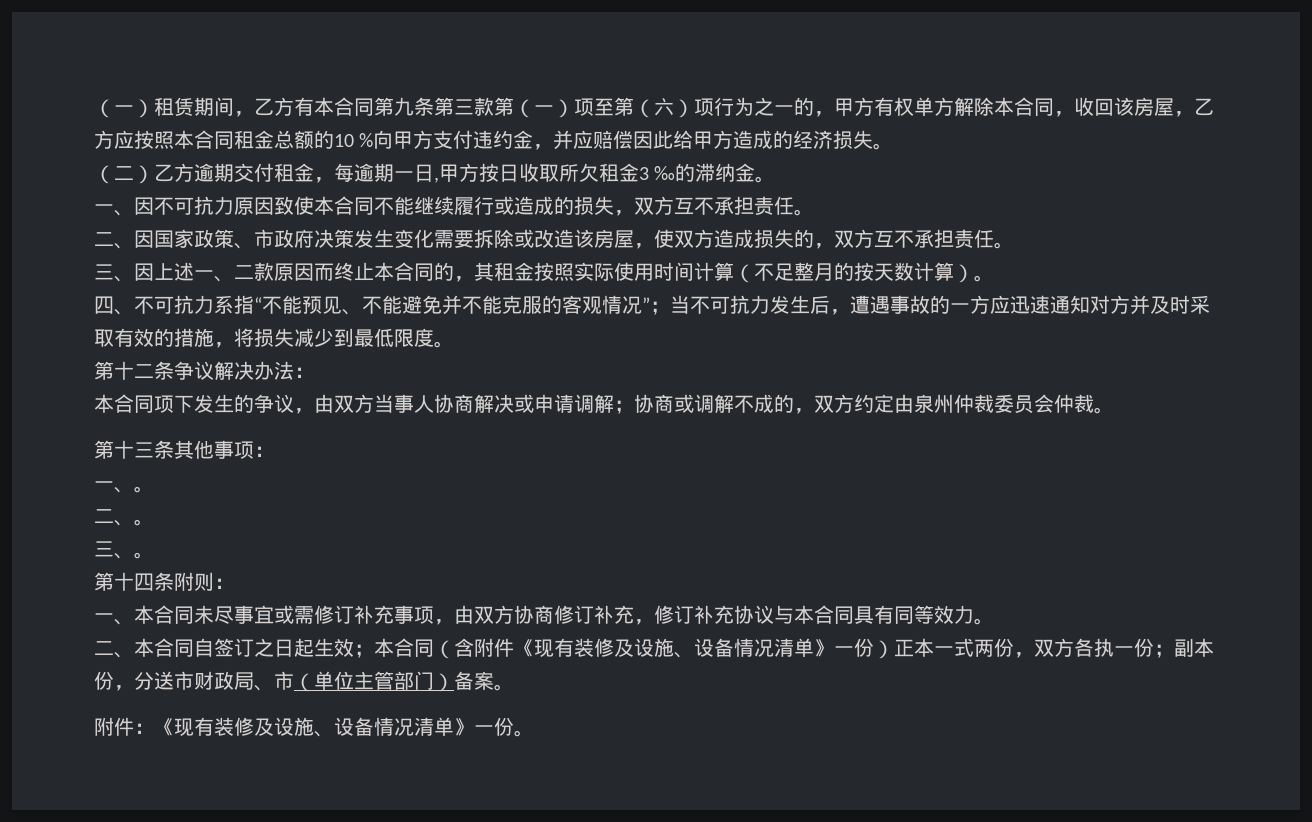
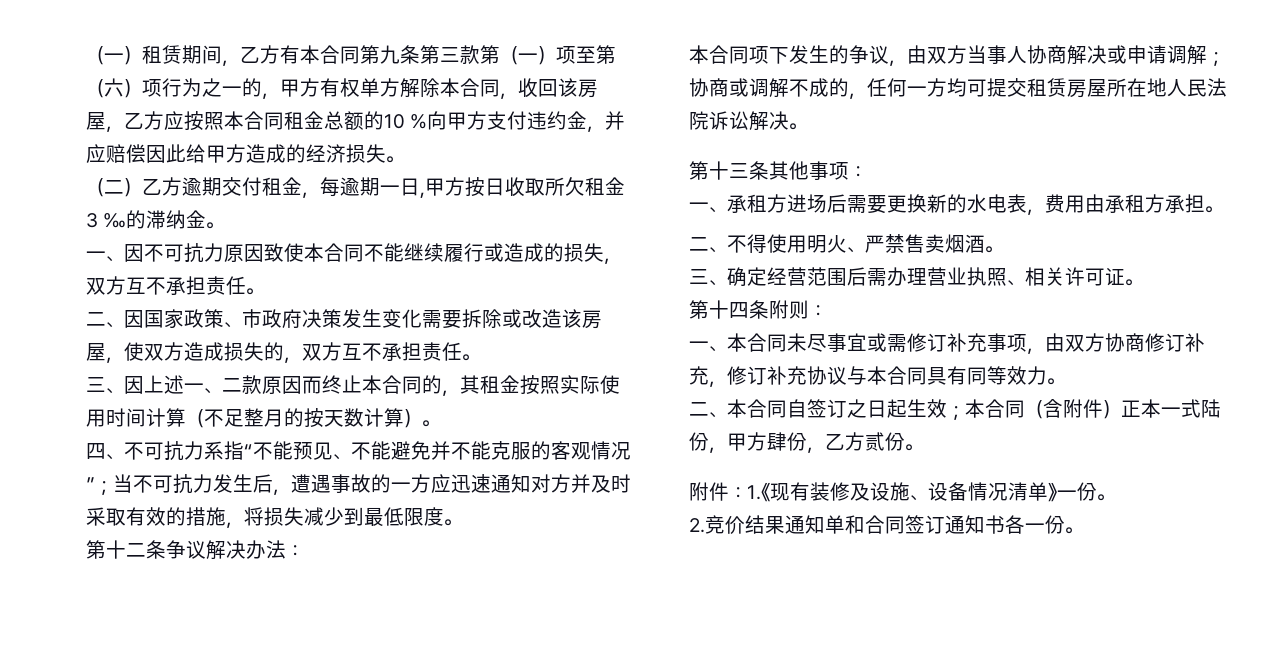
- 本合同项下发生的争议，由双方当事人协商解决或申请调解；协商或调解不成的，双方约定由泉州仲裁委员会仲裁。
+ 本合同项下发生的争议，由双方当事人协商解决或申请调解；协商或调解不成的，任何一方均可提交租赁房屋所在地人民法院诉讼解决。
- 一、。
- 二、。
- 三、。
+ 一、承租方进场后需要更换新的水电表，费用由承租方承担。
+ 二、不得使用明火、严禁售卖烟酒。
+ 三、确定经营范围后需办理营业执照、相关许可证。
- 二、本合同自签订之日起生效；本合同（含附件《现有装修及设施、设备情况清单》一份）正本一式两份，双方各执一份；副本份，分送市财政局、市（单位主管部门）备案。
+ 二、本合同自签订之日起生效；本合同（含附件）正本一式陆份，甲方肆份，乙方贰份。
- 附件：《现有装修及设施、设备情况清单》一份。
+ 附件：1.《现有装修及设施、设备情况清单》一份。
+ 2.竞价结果通知单和合同签订通知书各一份。

